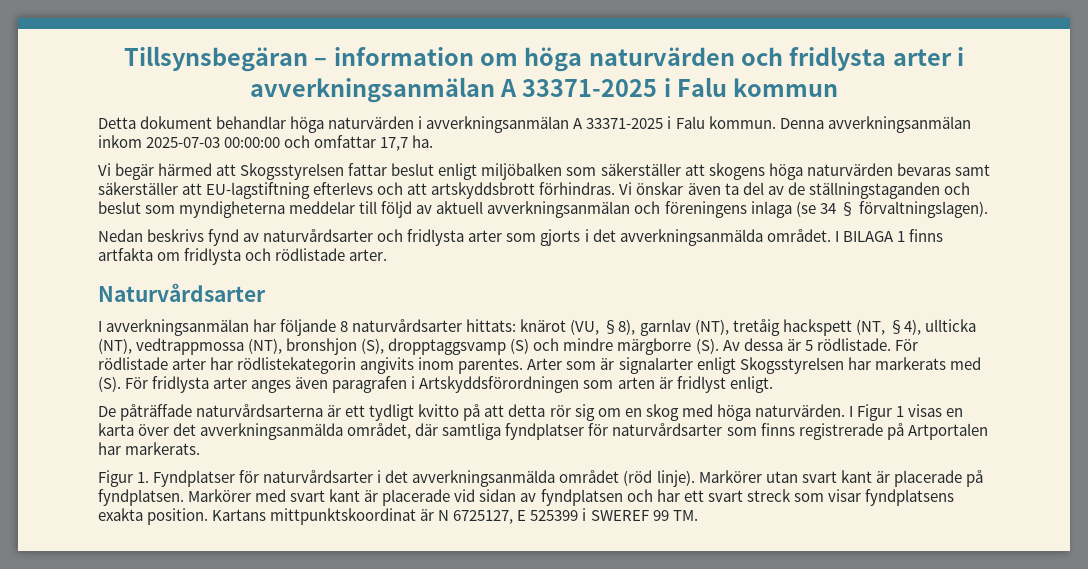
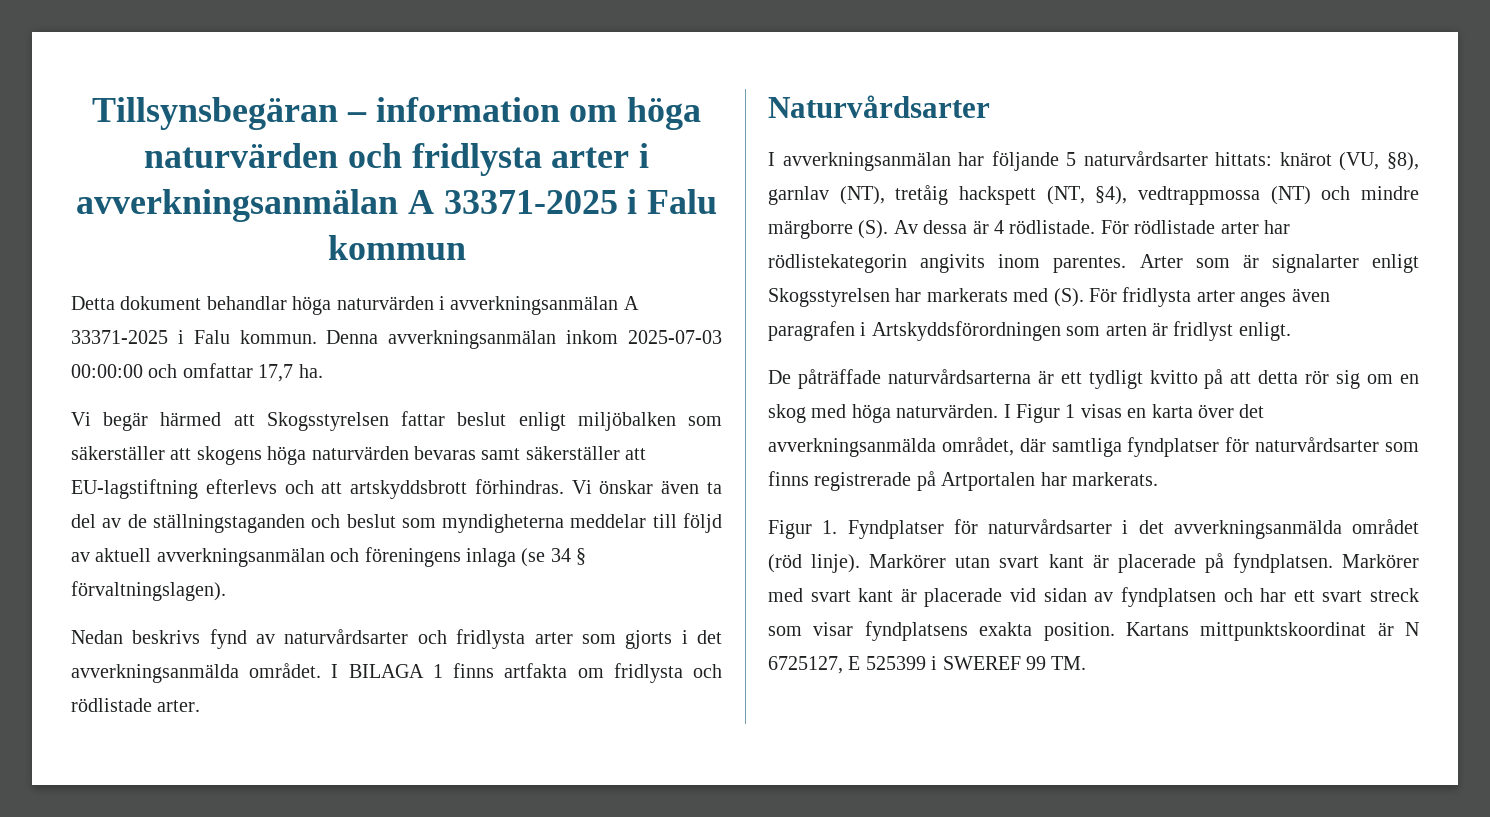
- I avverkningsanmälan har följande 8 naturvårdsarter hittats: knärot (VU, §8), garnlav (NT), tretåig hackspett (NT, §4), ullticka (NT), vedtrappmossa (NT), bronshjon (S), dropptaggsvamp (S) och mindre märgborre (S). Av dessa är 5 rödlistade.
+ I avverkningsanmälan har följande 5 naturvårdsarter hittats: knärot (VU, §8), garnlav (NT), tretåig hackspett (NT, §4), vedtrappmossa (NT) och mindre märgborre (S). Av dessa är 4 rödlistade.

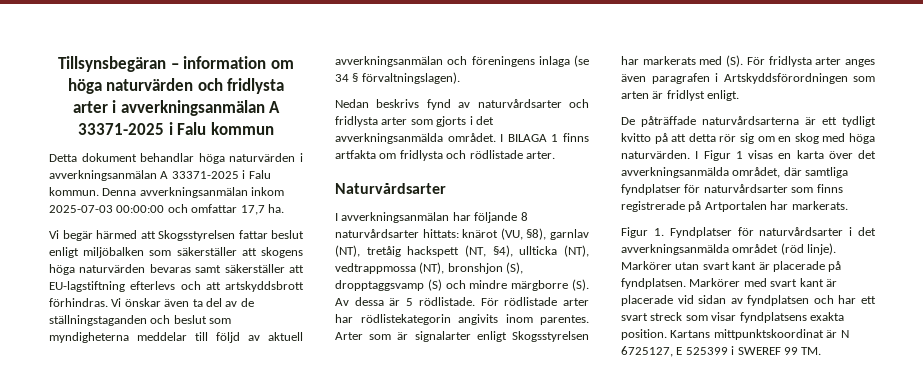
- I avverkningsanmälan har följande 5 naturvårdsarter hittats: knärot (VU, §8), garnlav (NT), tretåig hackspett (NT, §4), vedtrappmossa (NT) och mindre märgborre (S). Av dessa är 4 rödlistade.
+ I avverkningsanmälan har följande 8 naturvårdsarter hittats: knärot (VU, §8), garnlav (NT), tretåig hackspett (NT, §4), ullticka (NT), vedtrappmossa (NT), bronshjon (S), dropptaggsvamp (S) och mindre märgborre (S). Av dessa är 5 rödlistade.

